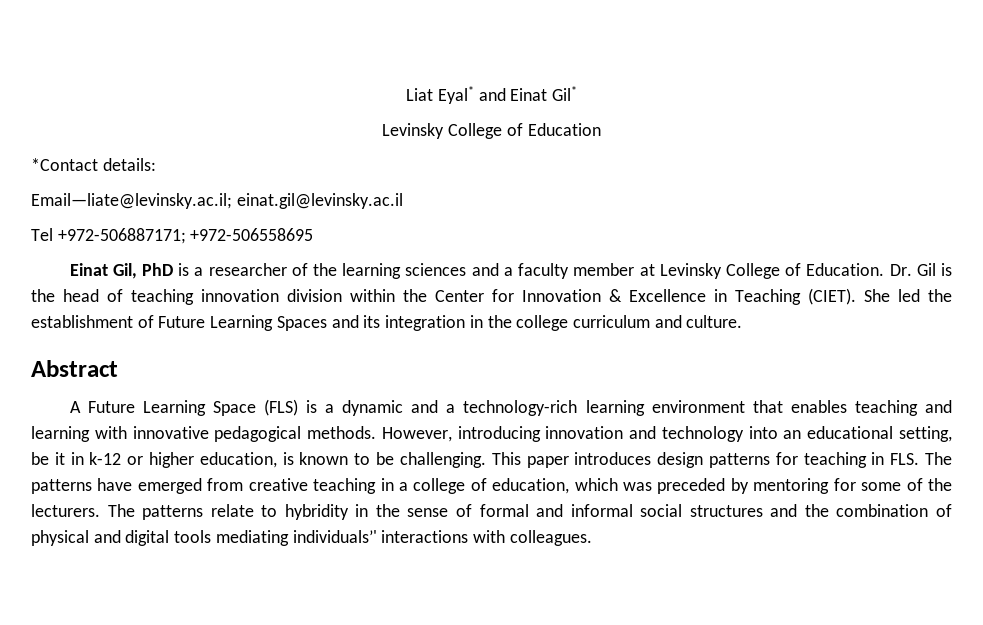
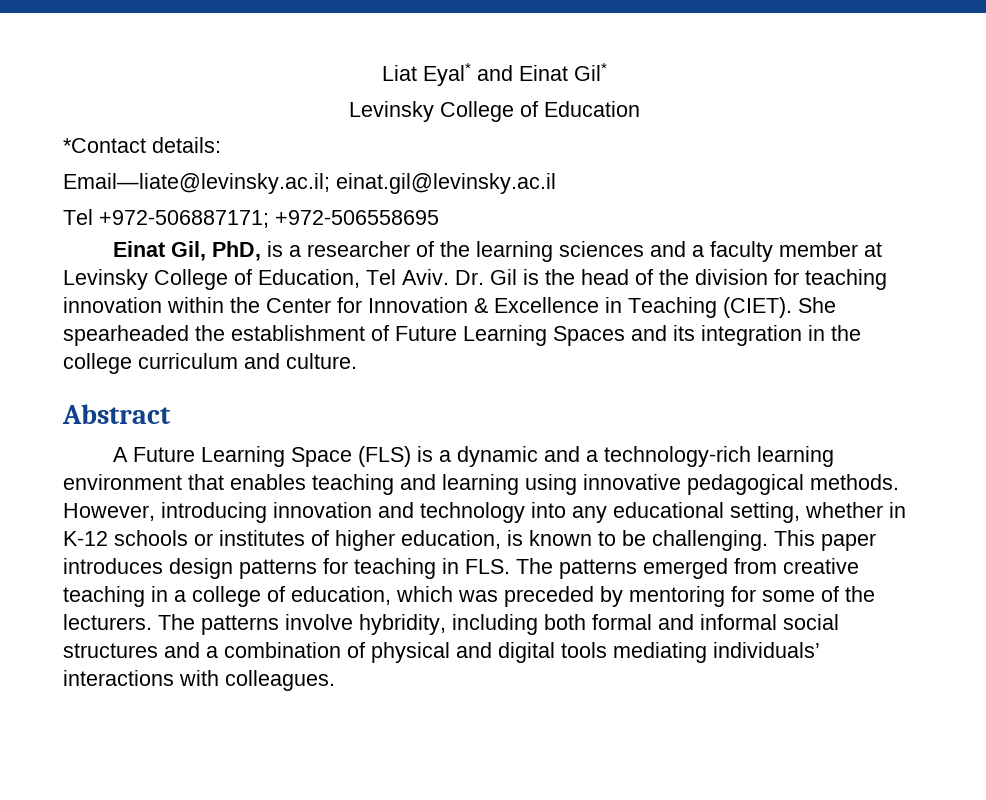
- Einat Gil, PhD is a researcher of the learning sciences and a faculty member at Levinsky College of Education.
+ Einat Gil, PhD, is a researcher of the learning sciences and a faculty member at Levinsky College of Education, Tel Aviv.
- Dr. Gil is the head of teaching innovation division within the Center for Innovation & Excellence in Teaching (CIET).
+ Dr. Gil is the head of the division for teaching innovation within the Center for Innovation & Excellence in Teaching (CIET).
- She led the establishment of Future Learning Spaces and its integration in the college curriculum and culture.
+ She spearheaded the establishment of Future Learning Spaces and its integration in the college curriculum and culture.
- A Future Learning Space (FLS) is a dynamic and a technology-rich learning environment that enables teaching and learning with innovative pedagogical methods.
+ A Future Learning Space (FLS) is a dynamic and a technology-rich learning environment that enables teaching and learning using innovative pedagogical methods.
- However, introducing innovation and technology into an educational setting, be it in k-12 or higher education, is known to be challenging.
+ However, introducing innovation and technology into any educational setting, whether in K-12 schools or institutes of higher education, is known to be challenging.
- This paper introduces design patterns for teaching in FLS. The patterns have emerged from creative teaching in a college of education, which was preceded by mentoring for some of the lecturers.
+ This paper introduces design patterns for teaching in FLS. The patterns emerged from creative teaching in a college of education, which was preceded by mentoring for some of the lecturers.
- The patterns relate to hybridity in the sense of formal and informal social structures and the combination of physical and digital tools mediating individuals’' interactions with colleagues.
+ The patterns involve hybridity, including both formal and informal social structures and a combination of physical and digital tools mediating individuals’ interactions with colleagues.

